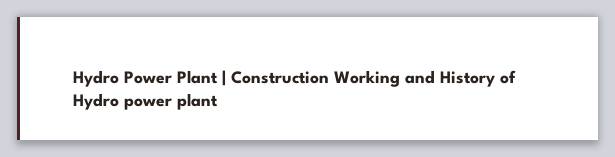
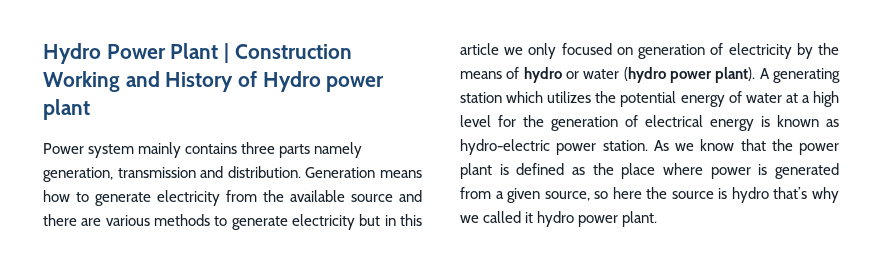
+ Power system mainly contains three parts namely generation, transmission and distribution. Generation means how to generate electricity from the available source and there are various methods to generate electricity but in this article we only focused on generation of electricity by the means of hydro or water (hydro power plant). A generating station which utilizes the potential energy of water at a high level for the generation of electrical energy is known as hydro-electric power station. As we know that the power plant is defined as the place where power is generated from a given source, so here the source is hydro that’s why we called it hydro power plant.

